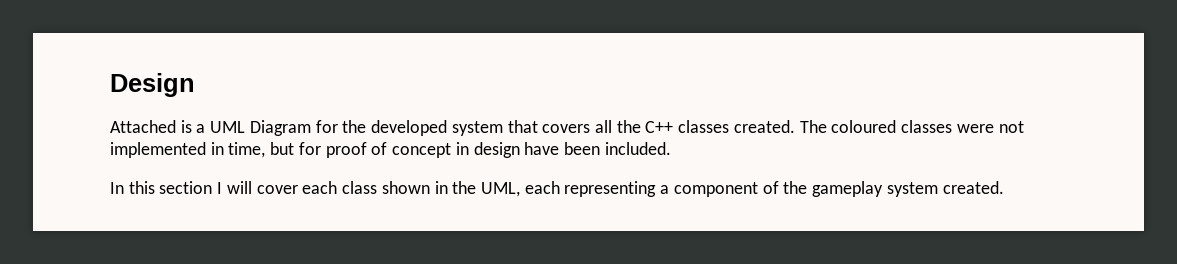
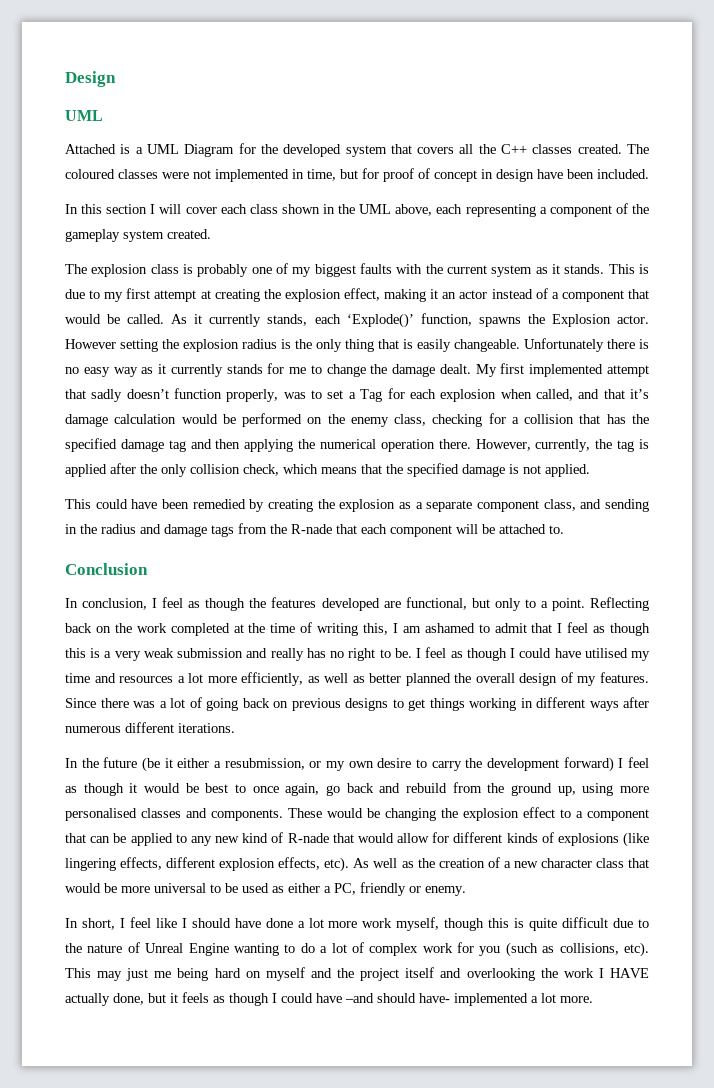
  Design
+ UML
- In this section I will cover each class shown in the UML, each representing a component of the gameplay system created.
+ In this section I will cover each class shown in the UML above, each representing a component of the gameplay system created.
+ The explosion class is probably one of my biggest faults with the current system as it stands. This is due to my first attempt at creating the explosion effect, making it an actor instead of a component that would be called. As it currently stands, each ‘Explode()’ function, spawns the Explosion actor. However setting the explosion radius is the only thing that is easily changeable. Unfortunately there is no easy way as it currently stands for me to change the damage dealt. My first implemented attempt that sadly doesn’t function properly, was to set a Tag for each explosion when called, and that it’s damage calculation would be performed on the enemy class, checking for a collision that has the specified damage tag and then applying the numerical operation there. However, currently, the tag is applied after the only collision check, which means that the specified damage is not applied.
+ This could have been remedied by creating the explosion as a separate component class, and sending in the radius and damage tags from the R-nade that each component will be attached to.
+ Conclusion
+ In conclusion, I feel as though the features developed are functional, but only to a point. Reflecting back on the work completed at the time of writing this, I am ashamed to admit that I feel as though this is a very weak submission and really has no right to be. I feel as though I could have utilised my time and resources a lot more efficiently, as well as better planned the overall design of my features. Since there was a lot of going back on previous designs to get things working in different ways after numerous different iterations.
+ In the future (be it either a resubmission, or my own desire to carry the development forward) I feel as though it would be best to once again, go back and rebuild from the ground up, using more personalised classes and components. These would be changing the explosion effect to a component that can be applied to any new kind of R-nade that would allow for different kinds of explosions (like lingering effects, different explosion effects, etc). As well as the creation of a new character class that would be more universal to be used as either a PC, friendly or enemy.
+ In short, I feel like I should have done a lot more work myself, though this is quite difficult due to the nature of Unreal Engine wanting to do a lot of complex work for you (such as collisions, etc). This may just me being hard on myself and the project itself and overlooking the work I HAVE actually done, but it feels as though I could have –and should have- implemented a lot more.

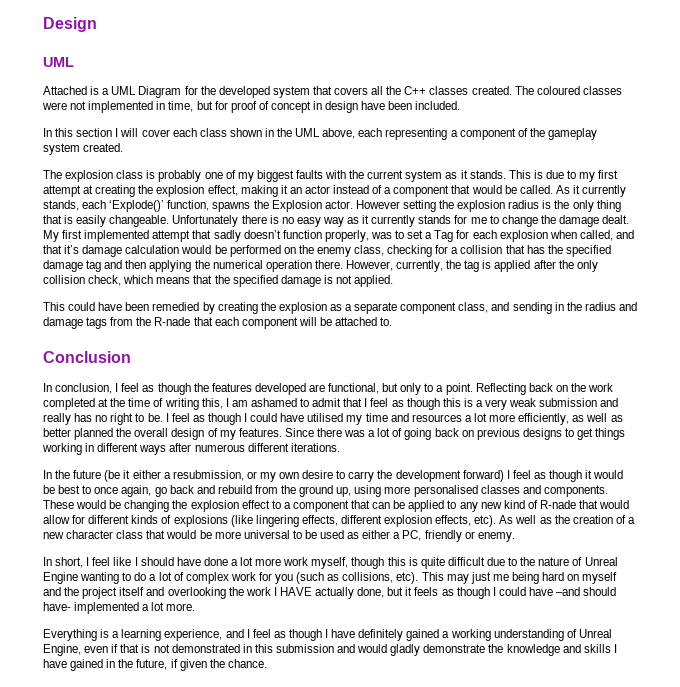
+ Everything is a learning experience, and I feel as though I have definitely gained a working understanding of Unreal Engine, even if that is not demonstrated in this submission and would gladly demonstrate the knowledge and skills I have gained in the future, if given the chance.

